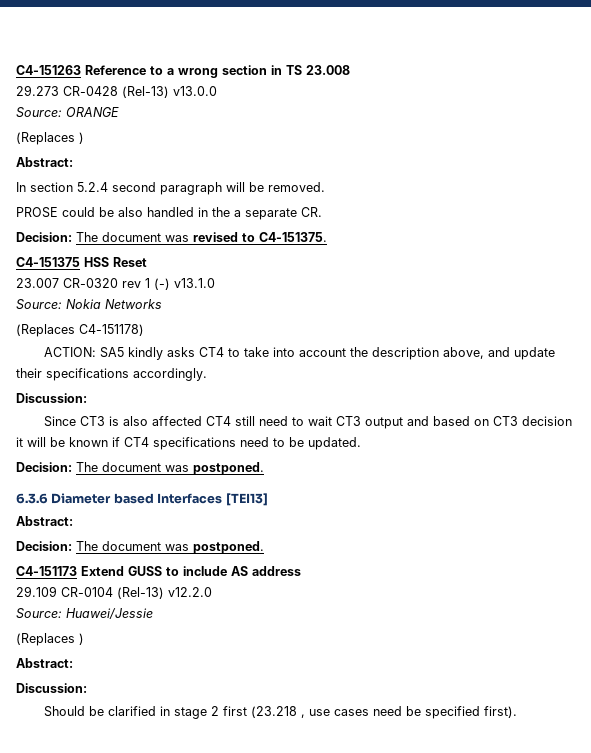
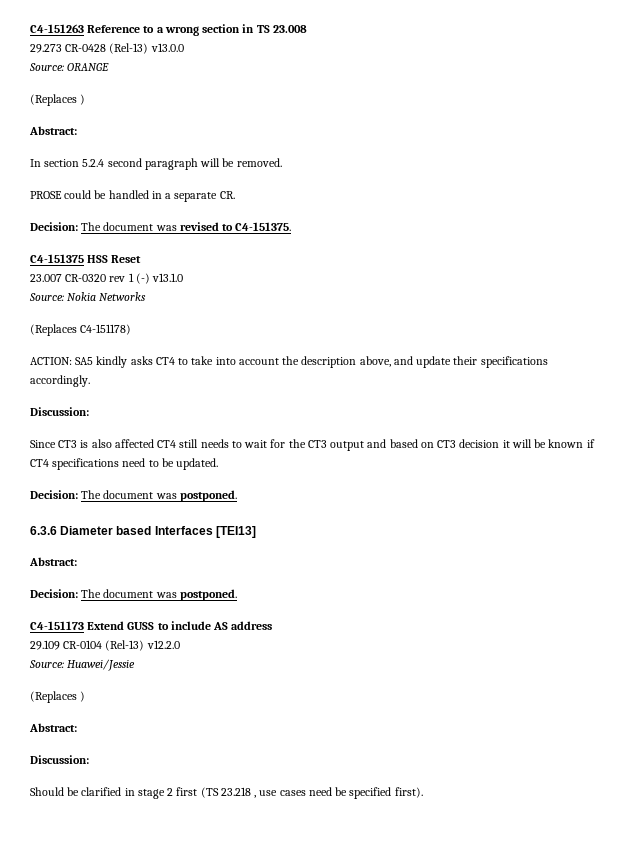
- PROSE could be also handled in the a separate CR.
+ PROSE could be handled in a separate CR.
- Since CT3 is also affected CT4 still need to wait CT3 output and based on CT3 decision it will be known if CT4 specifications need to be updated.
+ Since CT3 is also affected CT4 still needs to wait for the CT3 output and based on CT3 decision it will be known if CT4 specifications need to be updated.
- Should be clarified in stage 2 first (23.218 , use cases need be specified first).
+ Should be clarified in stage 2 first (TS 23.218 , use cases need be specified first).

